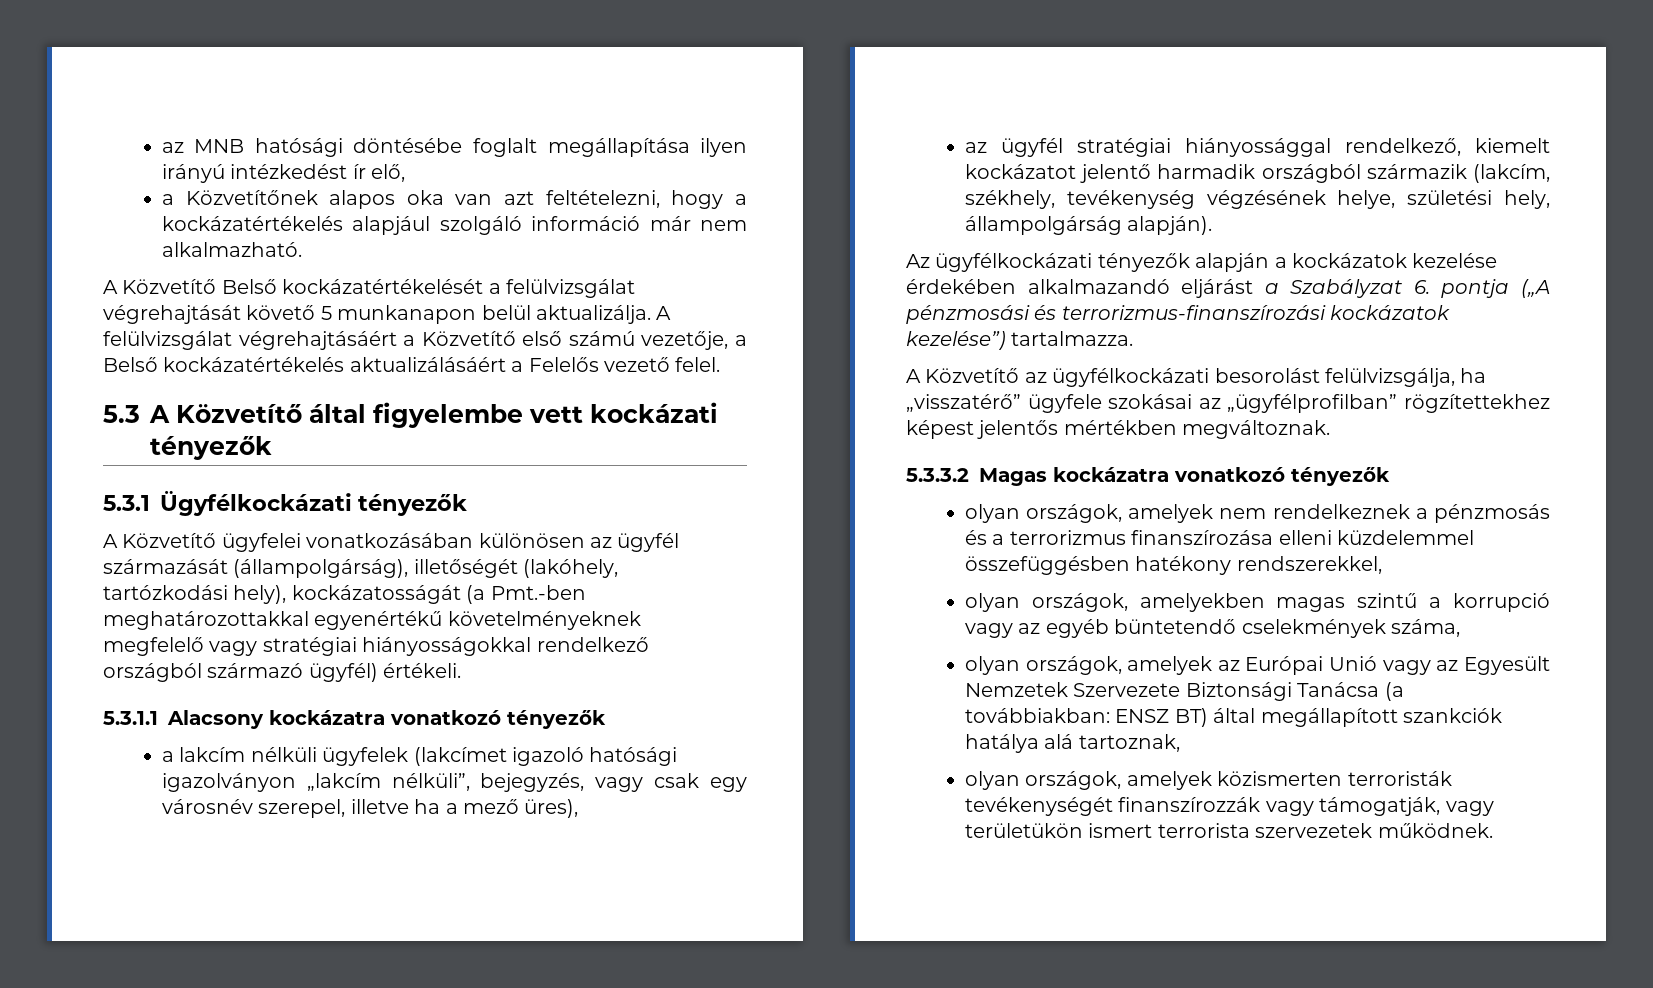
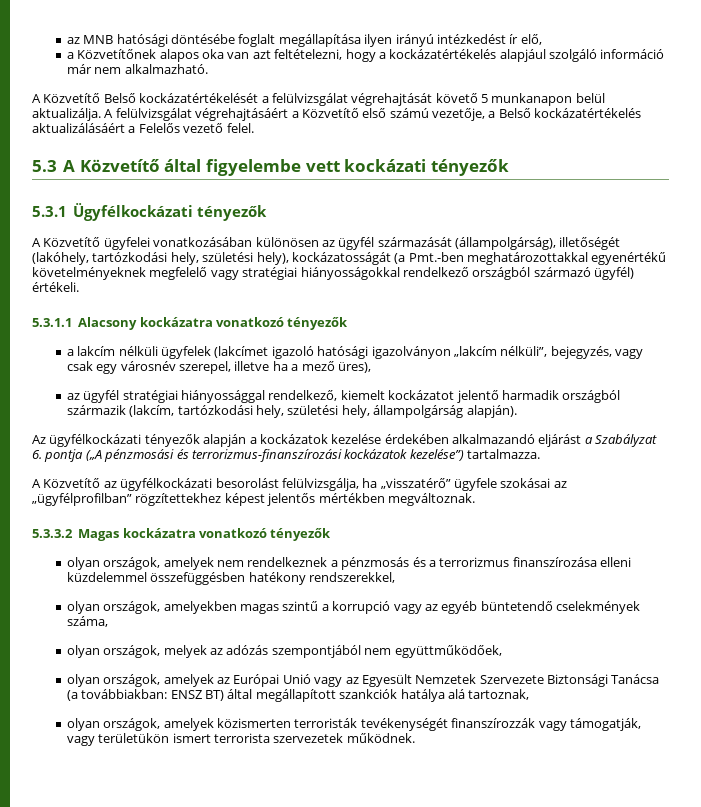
- A Közvetítő ügyfelei vonatkozásában különösen az ügyfél származását (állampolgárság), illetőségét (lakóhely, tartózkodási hely), kockázatosságát (a Pmt.-ben meghatározottakkal egyenértékű követelményeknek megfelelő vagy stratégiai hiányosságokkal rendelkező országból származó ügyfél) értékeli.
+ A Közvetítő ügyfelei vonatkozásában különösen az ügyfél származását (állampolgárság), illetőségét (lakóhely, tartózkodási hely, születési hely), kockázatosságát (a Pmt.-ben meghatározottakkal egyenértékű követelményeknek megfelelő vagy stratégiai hiányosságokkal rendelkező országból származó ügyfél) értékeli.
- az ügyfél stratégiai hiányossággal rendelkező, kiemelt kockázatot jelentő harmadik országból származik (lakcím, székhely, tevékenység végzésének helye, születési hely, állampolgárság alapján).
+ az ügyfél stratégiai hiányossággal rendelkező, kiemelt kockázatot jelentő harmadik országból származik (lakcím, tartózkodási hely, születési hely, állampolgárság alapján).
+ olyan országok, melyek az adózás szempontjából nem együttműködőek,

